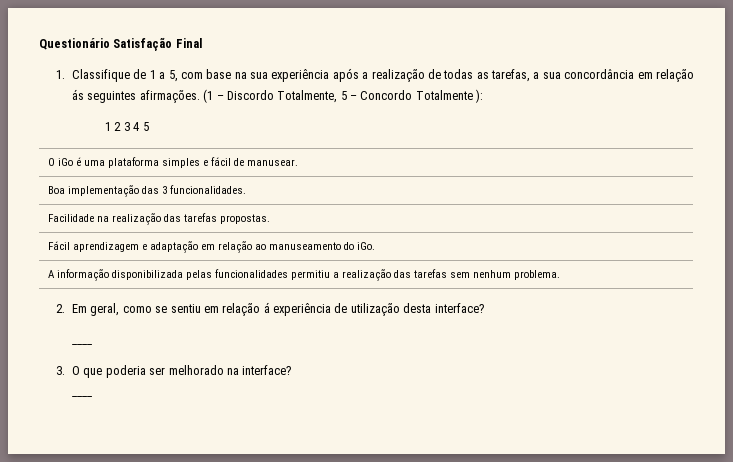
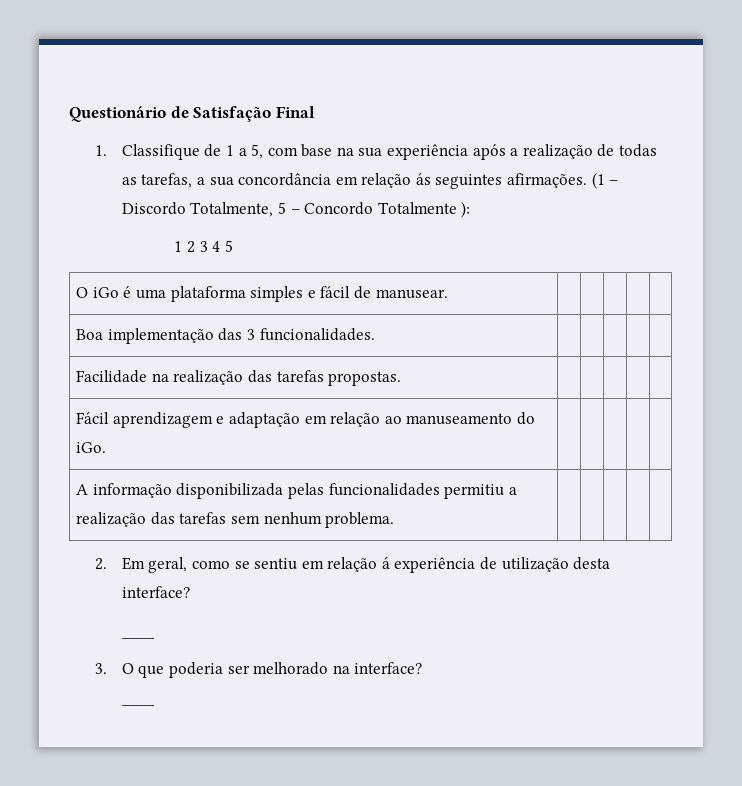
- Questionário Satisfação Final
+ Questionário de Satisfação Final

